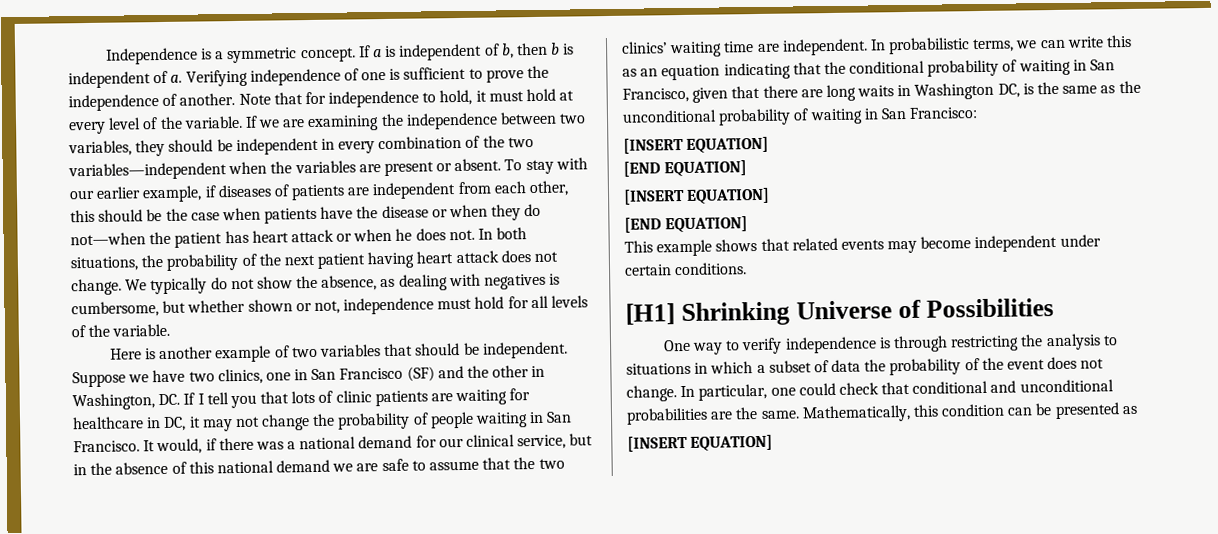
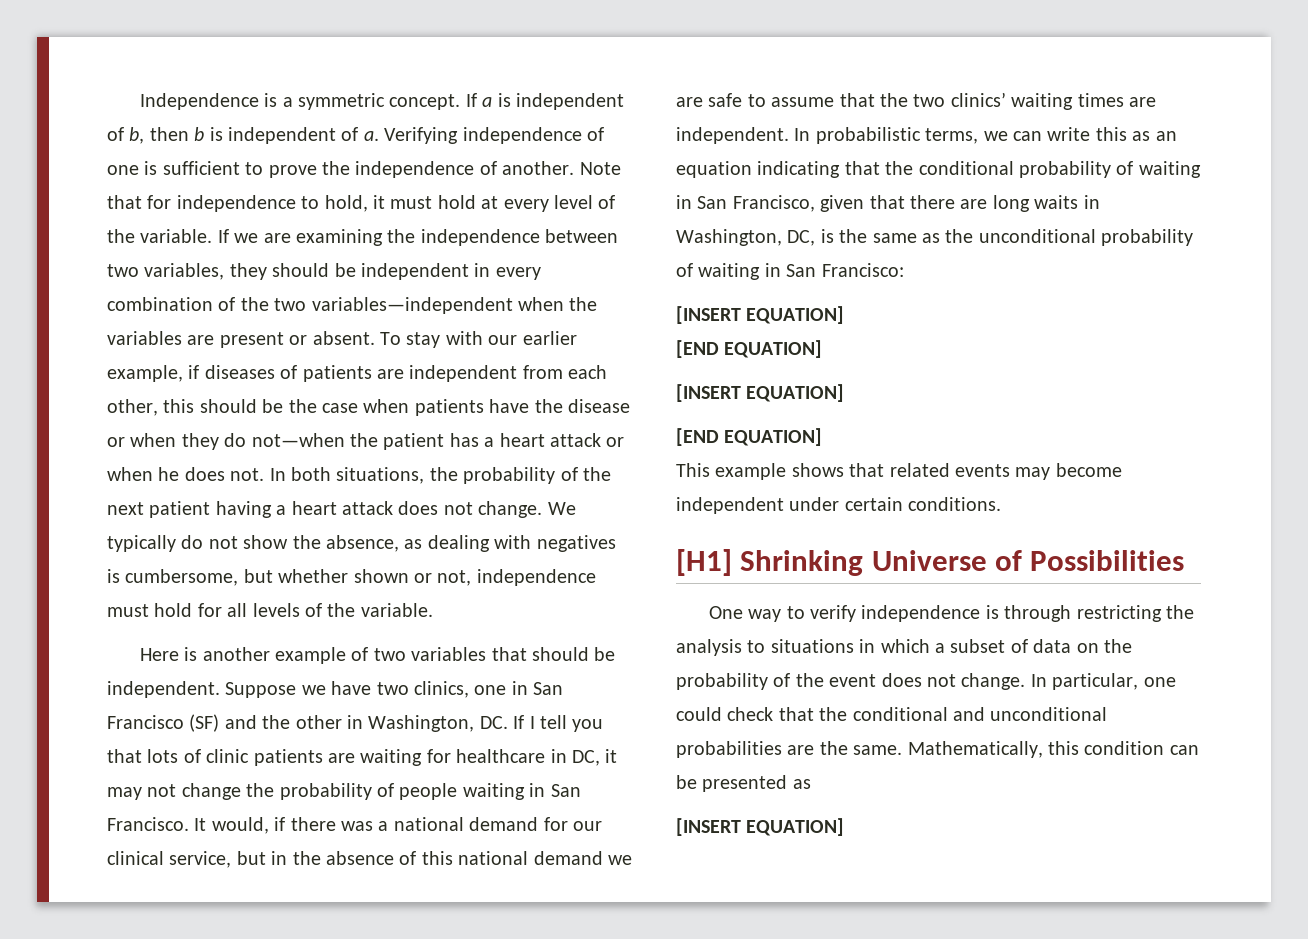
- To stay with our earlier example, if diseases of patients are independent from each other, this should be the case when patients have the disease or when they do not—when the patient has heart attack or when he does not.
+ To stay with our earlier example, if diseases of patients are independent from each other, this should be the case when patients have the disease or when they do not—when the patient has a heart attack or when he does not.
- In both situations, the probability of the next patient having heart attack does not change.
+ In both situations, the probability of the next patient having a heart attack does not change.
- It would, if there was a national demand for our clinical service, but in the absence of this national demand we are safe to assume that the two clinics’ waiting time are independent.
+ It would, if there was a national demand for our clinical service, but in the absence of this national demand we are safe to assume that the two clinics’ waiting times are independent.
- In probabilistic terms, we can write this as an equation indicating that the conditional probability of waiting in San Francisco, given that there are long waits in Washington DC, is the same as the unconditional probability of waiting in San Francisco:
+ In probabilistic terms, we can write this as an equation indicating that the conditional probability of waiting in San Francisco, given that there are long waits in Washington, DC, is the same as the unconditional probability of waiting in San Francisco:
- One way to verify independence is through restricting the analysis to situations in which a subset of data the probability of the event does not change.
+ One way to verify independence is through restricting the analysis to situations in which a subset of data on the probability of the event does not change.
- In particular, one could check that conditional and unconditional probabilities are the same.
+ In particular, one could check that the conditional and unconditional probabilities are the same.

